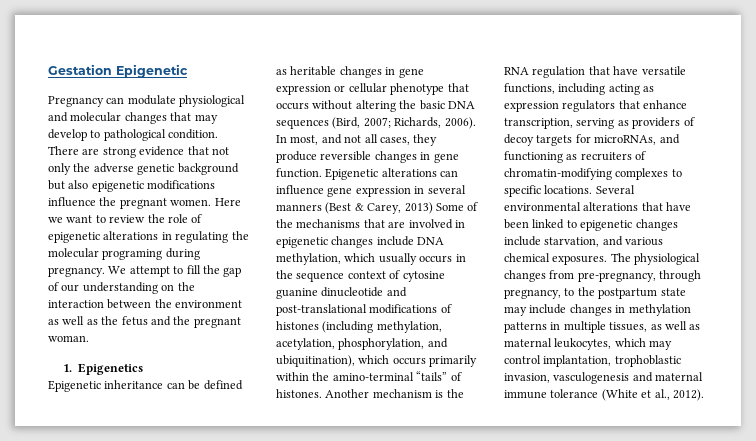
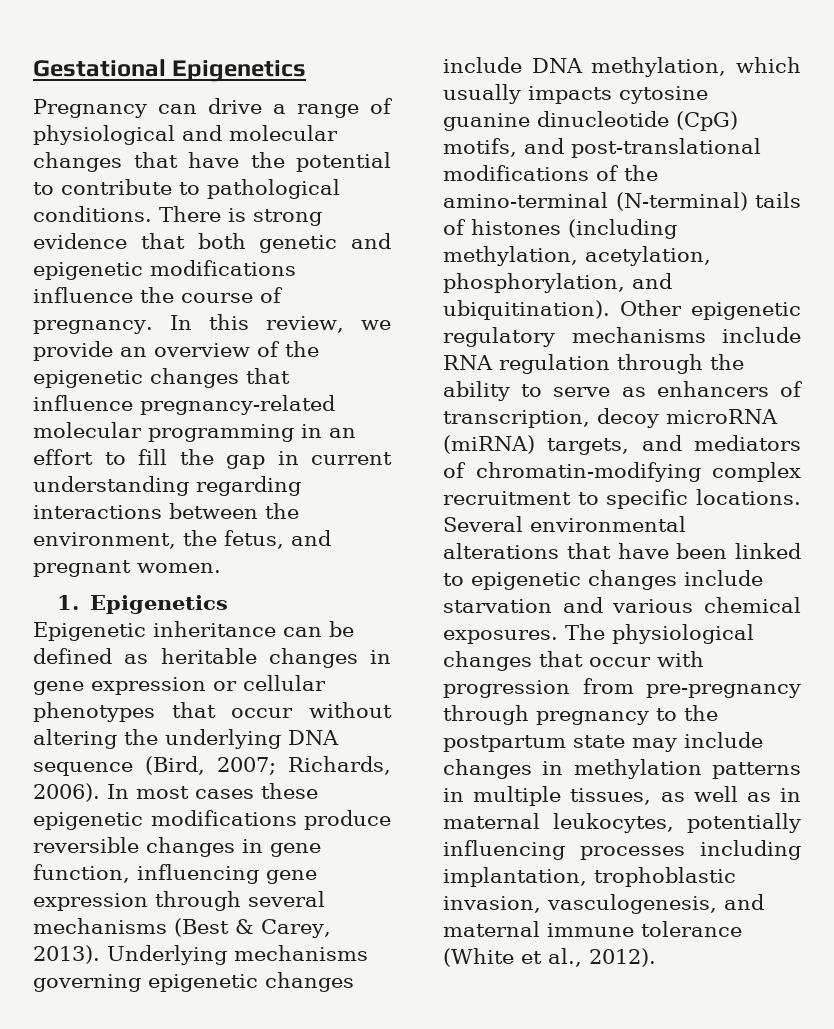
- Gestation Epigenetic
+ Gestational Epigenetics
- Pregnancy can modulate physiological and molecular changes that may develop to pathological condition. There are strong evidence that not only the adverse genetic background but also epigenetic modifications influence the pregnant women. Here we want to review the role of epigenetic alterations in regulating the molecular programing during pregnancy. We attempt to fill the gap of our understanding on the interaction between the environment as well as the fetus and the pregnant woman.
+ Pregnancy can drive a range of physiological and molecular changes that have the potential to contribute to pathological conditions. There is strong evidence that both genetic and epigenetic modifications influence the course of pregnancy. In this review, we provide an overview of the epigenetic changes that influence pregnancy-related molecular programming in an effort to fill the gap in current understanding regarding interactions between the environment, the fetus, and pregnant women.
- Epigenetic inheritance can be defined as heritable changes in gene expression or cellular phenotype that occurs without altering the basic DNA sequences (Bird, 2007; Richards, 2006).
+ Epigenetic inheritance can be defined as heritable changes in gene expression or cellular phenotypes that occur without altering the underlying DNA sequence (Bird, 2007; Richards, 2006).
- In most, and not all cases, they produce reversible changes in gene function. Epigenetic alterations can influence gene expression in several manners (Best & Carey, 2013) Some of the mechanisms that are involved in epigenetic changes include DNA methylation, which usually occurs in the sequence context of cytosine guanine dinucleotide and post-translational modifications of histones (including methylation, acetylation, phosphorylation, and ubiquitination), which occurs primarily within the amino-terminal “tails” of histones. Another mechanism is the RNA regulation that have versatile functions, including acting as expression regulators that enhance transcription, serving as providers of decoy targets for microRNAs, and functioning as recruiters of chromatin-modifying complexes to specific locations.
+ In most cases these epigenetic modifications produce reversible changes in gene function, influencing gene expression through several mechanisms (Best & Carey, 2013). Underlying mechanisms governing epigenetic changes include DNA methylation, which usually impacts cytosine guanine dinucleotide (CpG) motifs, and post-translational modifications of the amino-terminal (N-terminal) tails of histones (including methylation, acetylation, phosphorylation, and ubiquitination). Other epigenetic regulatory mechanisms include RNA regulation through the ability to serve as enhancers of transcription, decoy microRNA (miRNA) targets, and mediators of chromatin-modifying complex recruitment to specific locations.
- Several environmental alterations that have been linked to epigenetic changes include starvation, and various chemical exposures.
+ Several environmental alterations that have been linked to epigenetic changes include starvation and various chemical exposures.
- The physiological changes from pre-pregnancy, through pregnancy, to the postpartum state may include changes in methylation patterns in multiple tissues, as well as maternal leukocytes, which may control implantation, trophoblastic invasion, vasculogenesis and maternal immune tolerance (White et al., 2012).
+ The physiological changes that occur with progression from pre-pregnancy through pregnancy to the postpartum state may include changes in methylation patterns in multiple tissues, as well as in maternal leukocytes, potentially influencing processes including implantation, trophoblastic invasion, vasculogenesis, and maternal immune tolerance (White et al., 2012).

